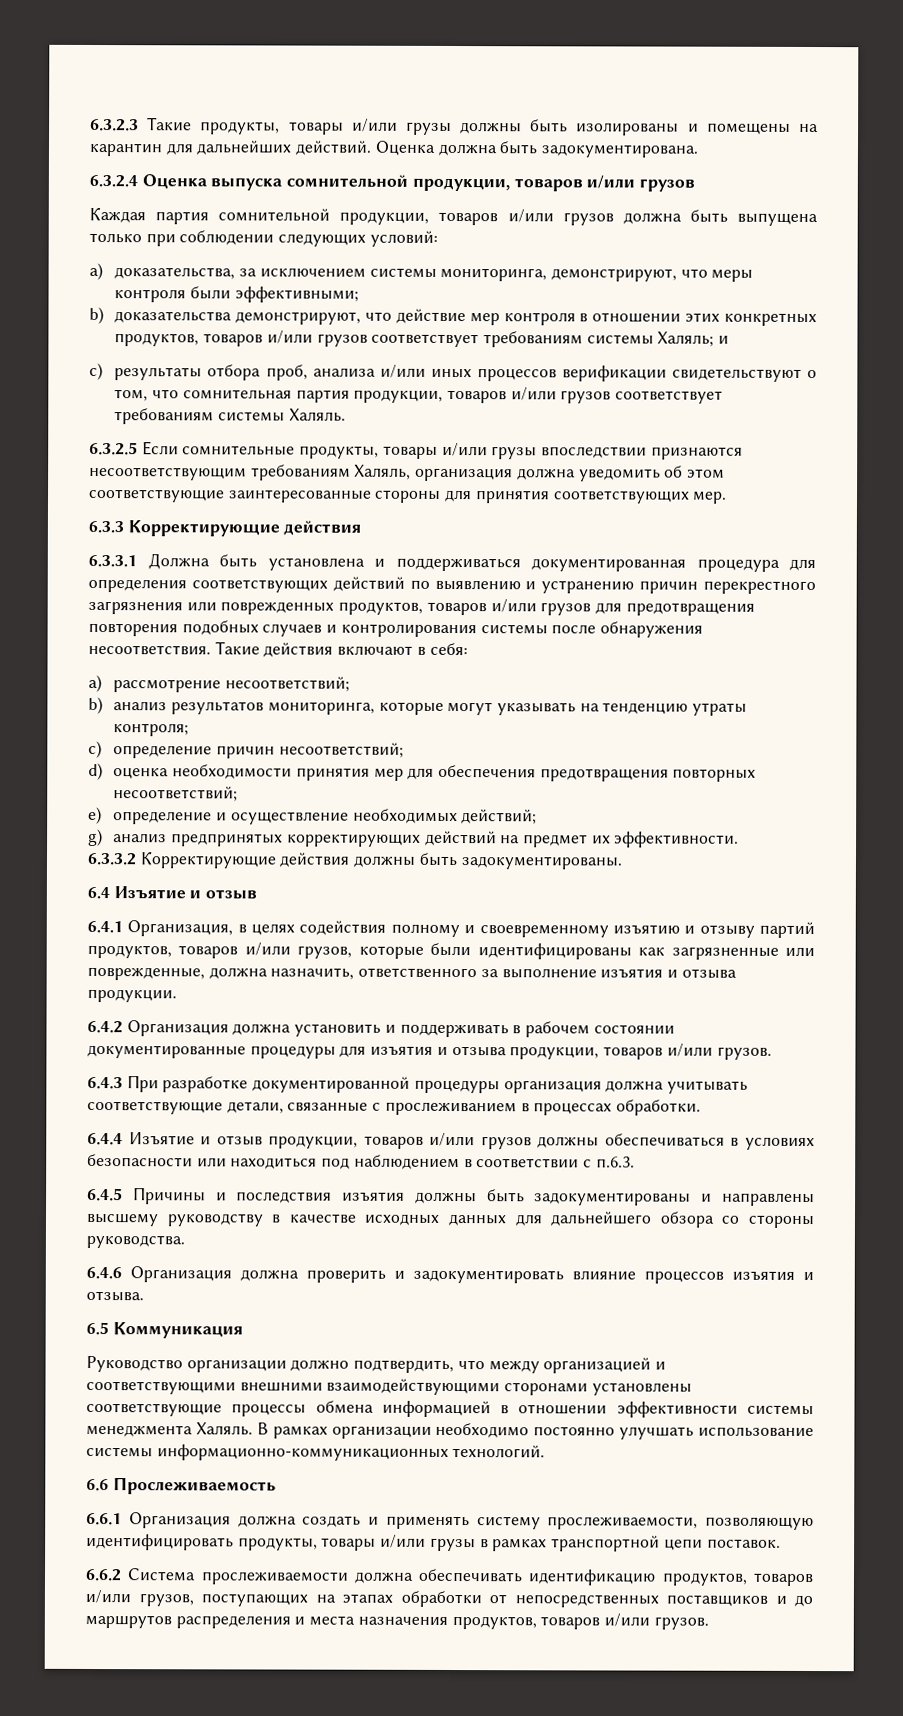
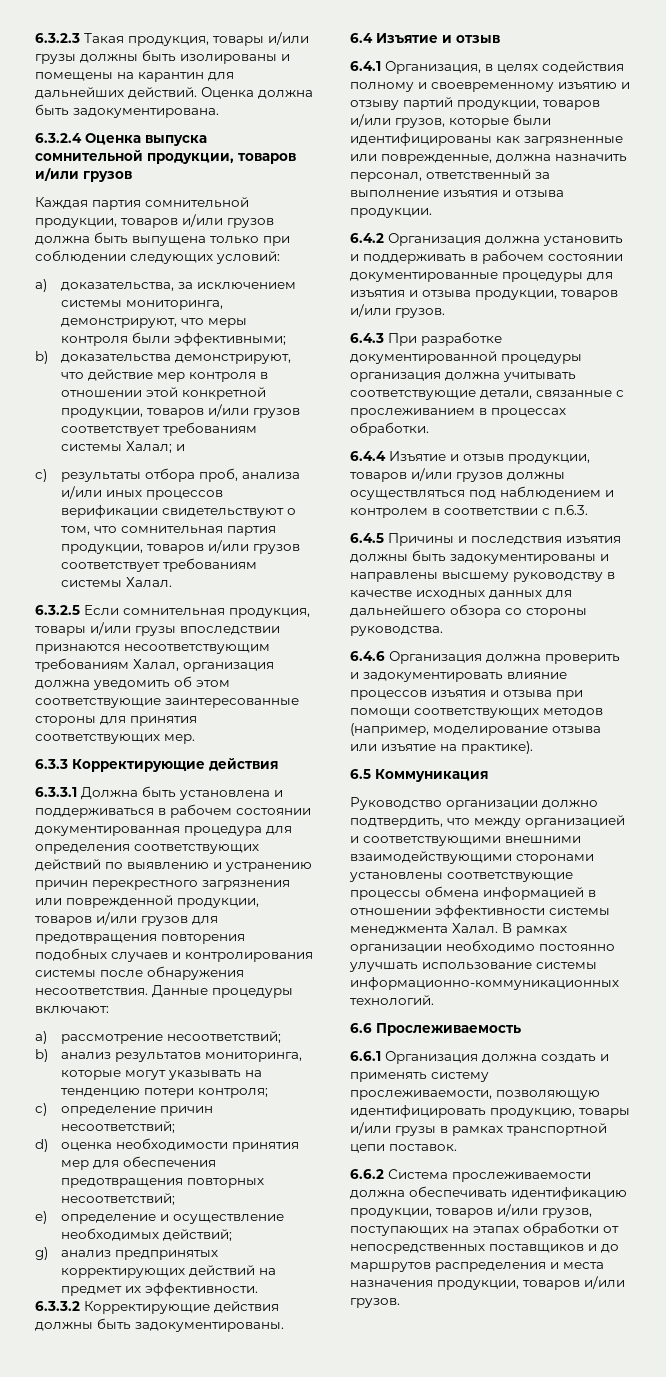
- 6.3.2.3 Такие продукты, товары и/или грузы должны быть изолированы и помещены на карантин для дальнейших действий.
+ 6.3.2.3 Такая продукция, товары и/или грузы должны быть изолированы и помещены на карантин для дальнейших действий.
- b) доказательства демонстрируют, что действие мер контроля в отношении этих конкретных продуктов, товаров и/или грузов соответствует требованиям системы Халяль; и
+ b) доказательства демонстрируют, что действие мер контроля в отношении этой конкретной продукции, товаров и/или грузов соответствует требованиям системы Халал; и
- c) результаты отбора проб, анализа и/или иных процессов верификации свидетельствуют о том, что сомнительная партия продукции, товаров и/или грузов соответствует требованиям системы Халяль.
+ c) результаты отбора проб, анализа и/или иных процессов верификации свидетельствуют о том, что сомнительная партия продукции, товаров и/или грузов соответствует требованиям системы Халал.
- 6.3.2.5 Если сомнительные продукты, товары и/или грузы впоследствии признаются несоответствующим требованиям Халяль, организация должна уведомить об этом соответствующие заинтересованные стороны для принятия соответствующих мер.
+ 6.3.2.5 Если сомнительная продукция, товары и/или грузы впоследствии признаются несоответствующим требованиям Халал, организация должна уведомить об этом соответствующие заинтересованные стороны для принятия соответствующих мер.
- 6.3.3.1 Должна быть установлена и поддерживаться документированная процедура для определения соответствующих действий по выявлению и устранению причин перекрестного загрязнения или поврежденных продуктов, товаров и/или грузов для предотвращения повторения подобных случаев и контролирования системы после обнаружения несоответствия.
+ 6.3.3.1 Должна быть установлена и поддерживаться в рабочем состоянии документированная процедура для определения соответствующих действий по выявлению и устранению причин перекрестного загрязнения или поврежденной продукции, товаров и/или грузов для предотвращения повторения подобных случаев и контролирования системы после обнаружения несоответствия.
- Такие действия включают в себя:
+ Данные процедуры включают:
- b) анализ результатов мониторинга, которые могут указывать на тенденцию утраты контроля;
+ b) анализ результатов мониторинга, которые могут указывать на тенденцию потери контроля;
- 6.4.1 Организация, в целях содействия полному и своевременному изъятию и отзыву партий продуктов, товаров и/или грузов, которые были идентифицированы как загрязненные или поврежденные, должна назначить, ответственного за выполнение изъятия и отзыва продукции.
+ 6.4.1 Организация, в целях содействия полному и своевременному изъятию и отзыву партий продукции, товаров и/или грузов, которые были идентифицированы как загрязненные или поврежденные, должна назначить персонал, ответственный за выполнение изъятия и отзыва продукции.
- 6.4.4 Изъятие и отзыв продукции, товаров и/или грузов должны обеспечиваться в условиях безопасности или находиться под наблюдением в соответствии с п.6.3.
+ 6.4.4 Изъятие и отзыв продукции, товаров и/или грузов должны осуществляться под наблюдением и контролем в соответствии с п.6.3.
- 6.4.6 Организация должна проверить и задокументировать влияние процессов изъятия и отзыва.
+ 6.4.6 Организация должна проверить и задокументировать влияние процессов изъятия и отзыва при помощи соответствующих методов (например, моделирование отзыва или изъятие на практике).
- Руководство организации должно подтвердить, что между организацией и соответствующими внешними взаимодействующими сторонами установлены соответствующие процессы обмена информацией в отношении эффективности системы менеджмента Халяль.
+ Руководство организации должно подтвердить, что между организацией и соответствующими внешними взаимодействующими сторонами установлены соответствующие процессы обмена информацией в отношении эффективности системы менеджмента Халал.
- 6.6.1 Организация должна создать и применять систему прослеживаемости, позволяющую идентифицировать продукты, товары и/или грузы в рамках транспортной цепи поставок.
+ 6.6.1 Организация должна создать и применять систему прослеживаемости, позволяющую идентифицировать продукцию, товары и/или грузы в рамках транспортной цепи поставок.
- 6.6.2 Система прослеживаемости должна обеспечивать идентификацию продуктов, товаров и/или грузов, поступающих на этапах обработки от непосредственных поставщиков и до маршрутов распределения и места назначения продуктов, товаров и/или грузов.
+ 6.6.2 Система прослеживаемости должна обеспечивать идентификацию продукции, товаров и/или грузов, поступающих на этапах обработки от непосредственных поставщиков и до маршрутов распределения и места назначения продукции, товаров и/или грузов.

